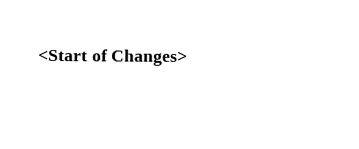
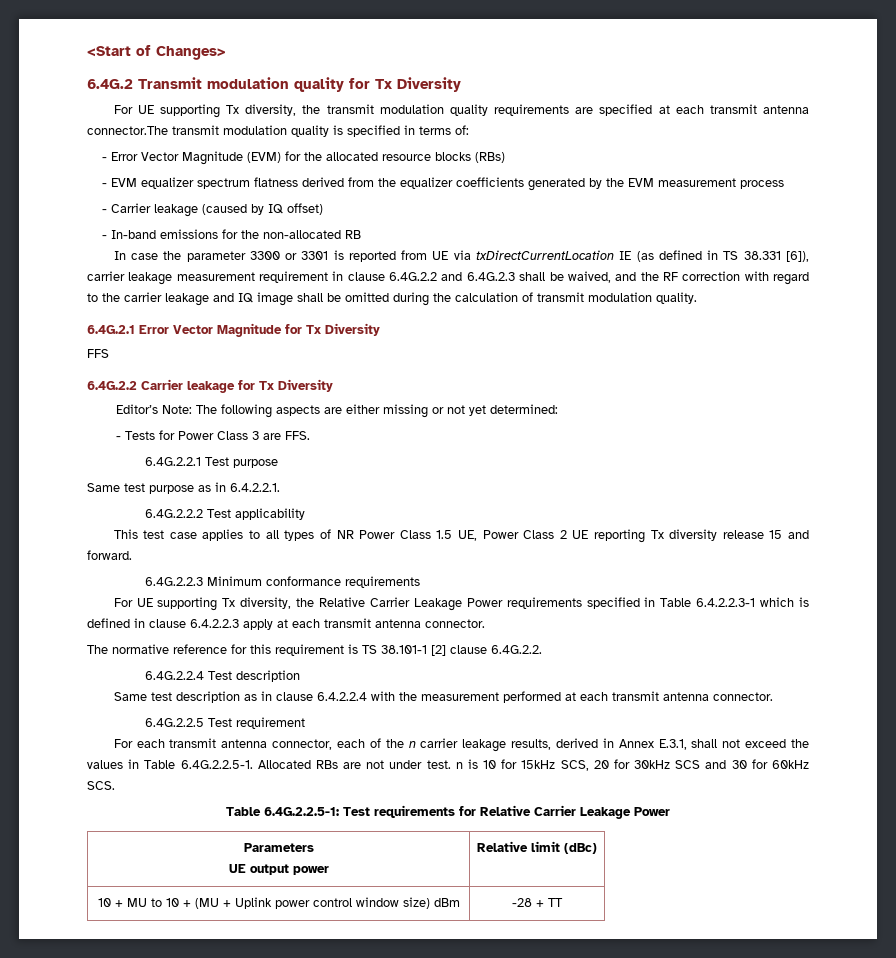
+ 6.4G.2 Transmit modulation quality for Tx Diversity
+ For UE supporting Tx diversity, the transmit modulation quality requirements are specified at each transmit antenna connector.The transmit modulation quality is specified in terms of:
+ - Error Vector Magnitude (EVM) for the allocated resource blocks (RBs)
+ - EVM equalizer spectrum flatness derived from the equalizer coefficients generated by the EVM measurement process
+ - Carrier leakage (caused by IQ offset)
+ - In-band emissions for the non-allocated RB
+ In case the parameter 3300 or 3301 is reported from UE via txDirectCurrentLocation IE (as defined in TS 38.331 [6]), carrier leakage measurement requirement in clause 6.4G.2.2 and 6.4G.2.3 shall be waived, and the RF correction with regard to the carrier leakage and IQ image shall be omitted during the calculation of transmit modulation quality.
+ 6.4G.2.1 Error Vector Magnitude for Tx Diversity
+ FFS
+ 6.4G.2.2 Carrier leakage for Tx Diversity
+ Editor’s Note: The following aspects are either missing or not yet determined:
+ - Tests for Power Class 3 are FFS.
+ 6.4G.2.2.1 Test purpose
+ Same test purpose as in 6.4.2.2.1.
+ 6.4G.2.2.2 Test applicability
+ This test case applies to all types of NR Power Class 1.5 UE, Power Class 2 UE reporting Tx diversity release 15 and forward.
+ 6.4G.2.2.3 Minimum conformance requirements
+ For UE supporting Tx diversity, the Relative Carrier Leakage Power requirements specified in Table 6.4.2.2.3-1 which is defined in clause 6.4.2.2.3 apply at each transmit antenna connector.
+ The normative reference for this requirement is TS 38.101-1 [2] clause 6.4G.2.2.
+ 6.4G.2.2.4 Test description
+ Same test description as in clause 6.4.2.2.4 with the measurement performed at each transmit antenna connector.
+ 6.4G.2.2.5 Test requirement
+ For each transmit antenna connector, each of the n carrier leakage results, derived in Annex E.3.1, shall not exceed the values in Table 6.4G.2.2.5-1. Allocated RBs are not under test. n is 10 for 15kHz SCS, 20 for 30kHz SCS and 30 for 60kHz SCS.
+ Table 6.4G.2.2.5-1: Test requirements for Relative Carrier Leakage Power
+ Parameters
+ UE output power | Relative limit (dBc)
+ 10 + MU to 10 + (MU + Uplink power control window size) dBm | -28 + TT

